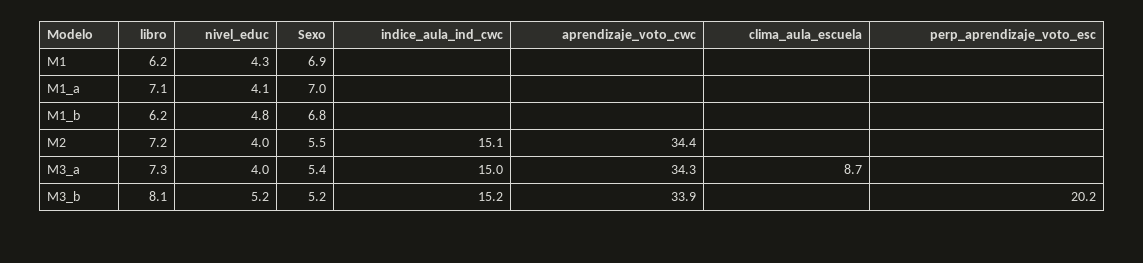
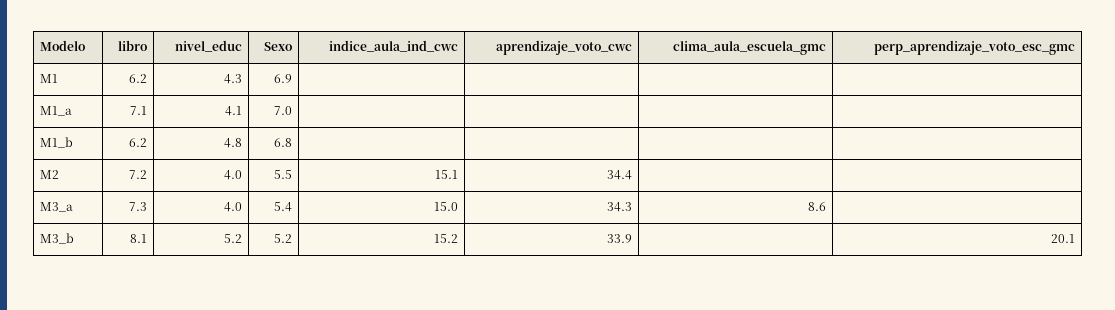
- Modelo | libro | nivel_educ | Sexo | indice_aula_ind_cwc | aprendizaje_voto_cwc | clima_aula_escuela | perp_aprendizaje_voto_esc
+ Modelo | libro | nivel_educ | Sexo | indice_aula_ind_cwc | aprendizaje_voto_cwc | clima_aula_escuela_gmc | perp_aprendizaje_voto_esc_gmc
- M3_a | 7.3 | 4.0 | 5.4 | 15.0 | 34.3 | 8.7 |
+ M3_a | 7.3 | 4.0 | 5.4 | 15.0 | 34.3 | 8.6 |
- M3_b | 8.1 | 5.2 | 5.2 | 15.2 | 33.9 | | 20.2
+ M3_b | 8.1 | 5.2 | 5.2 | 15.2 | 33.9 | | 20.1

